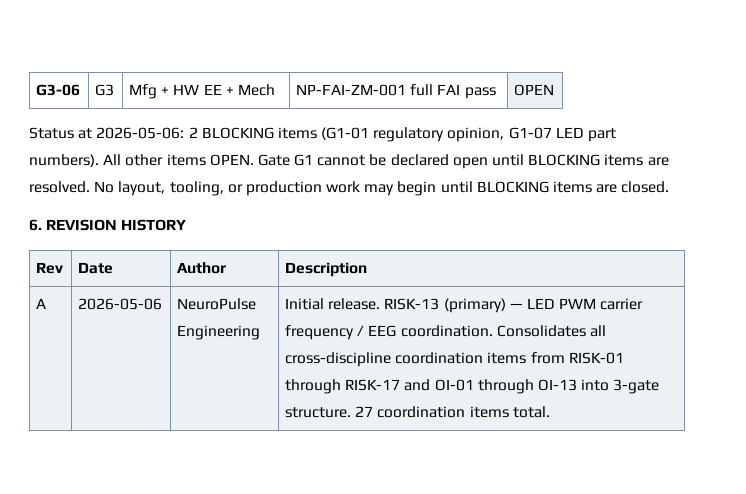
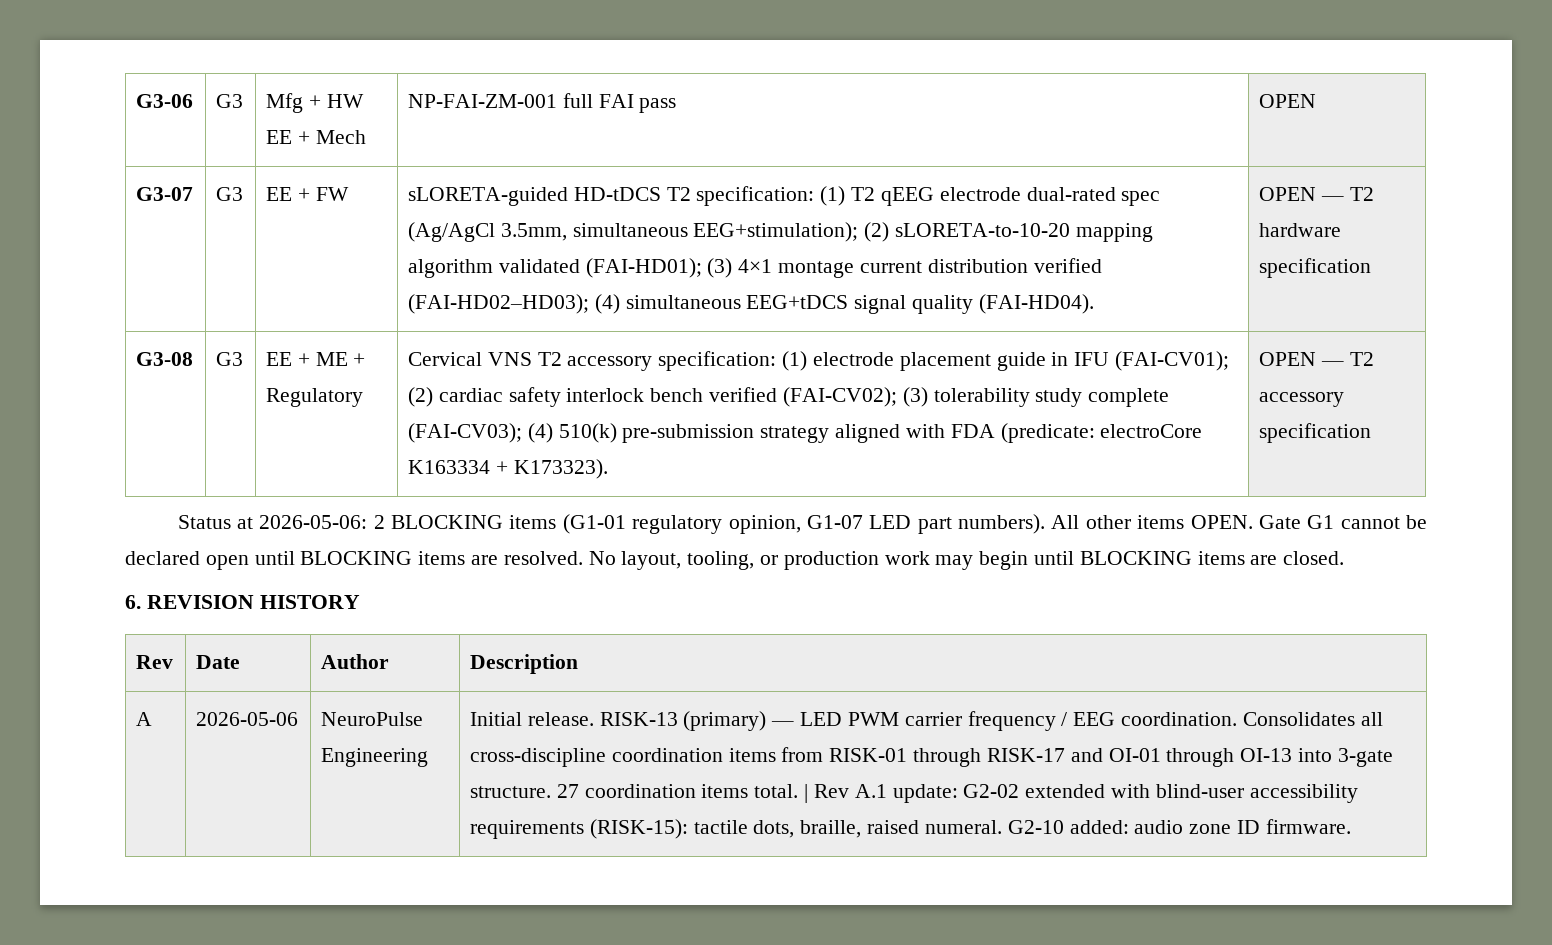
+ G3-07 | G3 | EE + FW | sLORETA-guided HD-tDCS T2 specification: (1) T2 qEEG electrode dual-rated spec (Ag/AgCl 3.5mm, simultaneous EEG+stimulation); (2) sLORETA-to-10-20 mapping algorithm validated (FAI-HD01); (3) 4×1 montage current distribution verified (FAI-HD02–HD03); (4) simultaneous EEG+tDCS signal quality (FAI-HD04). | OPEN — T2 hardware specification
+ G3-08 | G3 | EE + ME + Regulatory | Cervical VNS T2 accessory specification: (1) electrode placement guide in IFU (FAI-CV01); (2) cardiac safety interlock bench verified (FAI-CV02); (3) tolerability study complete (FAI-CV03); (4) 510(k) pre-submission strategy aligned with FDA (predicate: electroCore K163334 + K173323). | OPEN — T2 accessory specification
+ | Rev A.1 update: G2-02 extended with blind-user accessibility requirements (RISK-15): tactile dots, braille, raised numeral. G2-10 added: audio zone ID firmware.

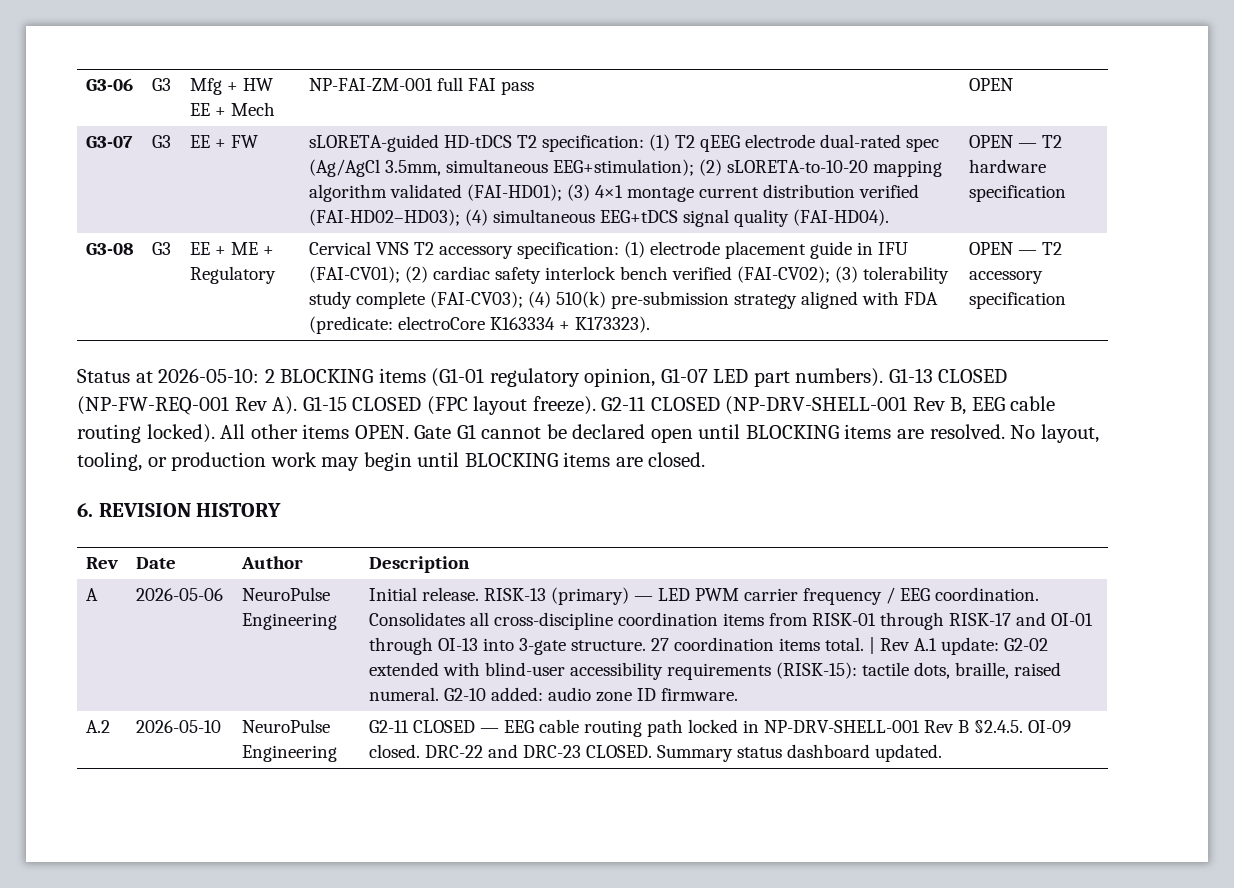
- Status at 2026-05-06: 2 BLOCKING items (G1-01 regulatory opinion, G1-07 LED part numbers).
+ Status at 2026-05-10: 2 BLOCKING items (G1-01 regulatory opinion, G1-07 LED part numbers).
+ G1-13 CLOSED (NP-FW-REQ-001 Rev A). G1-15 CLOSED (FPC layout freeze). G2-11 CLOSED (NP-DRV-SHELL-001 Rev B, EEG cable routing locked).
+ A.2 | 2026-05-10 | NeuroPulse Engineering | G2-11 CLOSED — EEG cable routing path locked in NP-DRV-SHELL-001 Rev B §2.4.5. OI-09 closed. DRC-22 and DRC-23 CLOSED. Summary status dashboard updated.

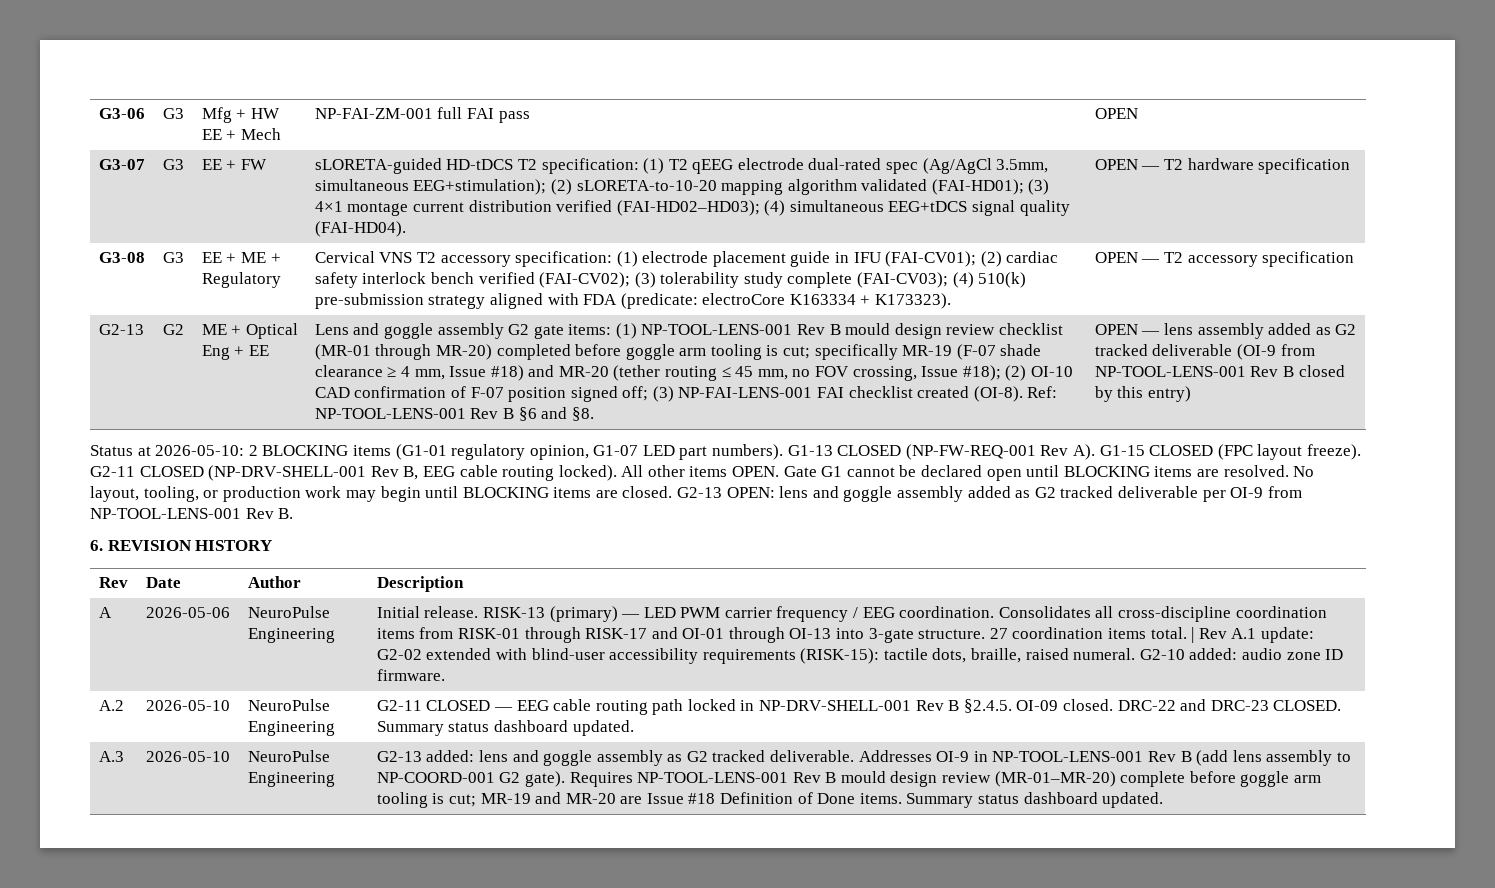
+ G2-13 | G2 | ME + Optical Eng + EE | Lens and goggle assembly G2 gate items: (1) NP-TOOL-LENS-001 Rev B mould design review checklist (MR-01 through MR-20) completed before goggle arm tooling is cut; specifically MR-19 (F-07 shade clearance ≥ 4 mm, Issue #18) and MR-20 (tether routing ≤ 45 mm, no FOV crossing, Issue #18); (2) OI-10 CAD confirmation of F-07 position signed off; (3) NP-FAI-LENS-001 FAI checklist created (OI-8). Ref: NP-TOOL-LENS-001 Rev B §6 and §8. | OPEN — lens assembly added as G2 tracked deliverable (OI-9 from NP-TOOL-LENS-001 Rev B closed by this entry)
+ G2-13 OPEN: lens and goggle assembly added as G2 tracked deliverable per OI-9 from NP-TOOL-LENS-001 Rev B.
+ A.3 | 2026-05-10 | NeuroPulse Engineering | G2-13 added: lens and goggle assembly as G2 tracked deliverable. Addresses OI-9 in NP-TOOL-LENS-001 Rev B (add lens assembly to NP-COORD-001 G2 gate). Requires NP-TOOL-LENS-001 Rev B mould design review (MR-01–MR-20) complete before goggle arm tooling is cut; MR-19 and MR-20 are Issue #18 Definition of Done items. Summary status dashboard updated.

